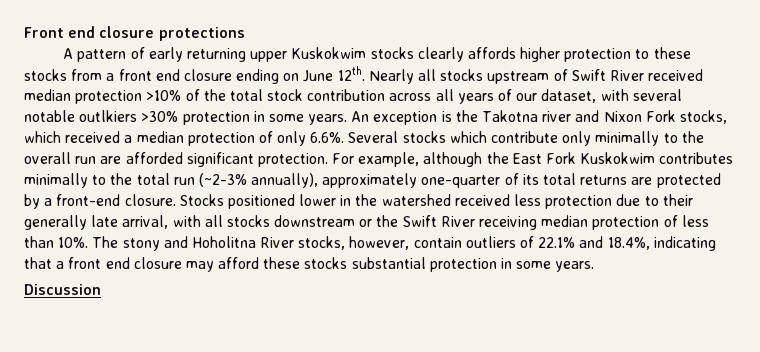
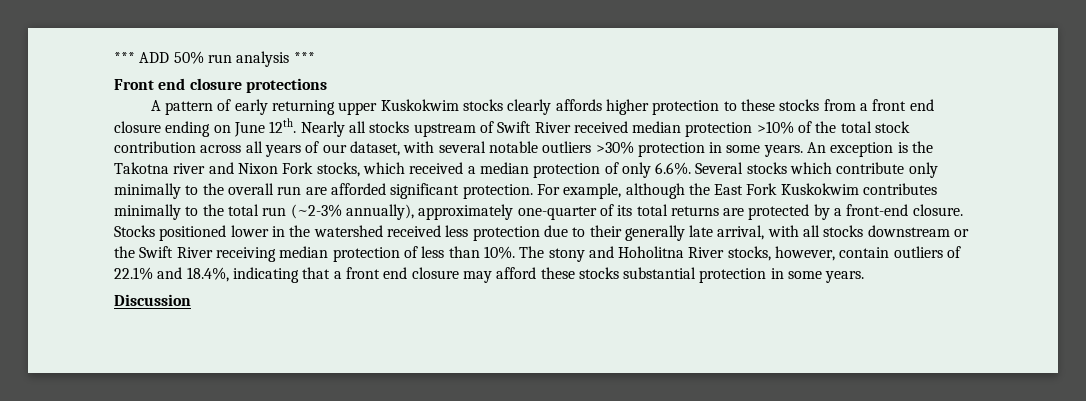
+ *** ADD 50% run analysis ***
- Nearly all stocks upstream of Swift River received median protection >10% of the total stock contribution across all years of our dataset, with several notable outlkiers >30% protection in some years.
+ Nearly all stocks upstream of Swift River received median protection >10% of the total stock contribution across all years of our dataset, with several notable outliers >30% protection in some years.

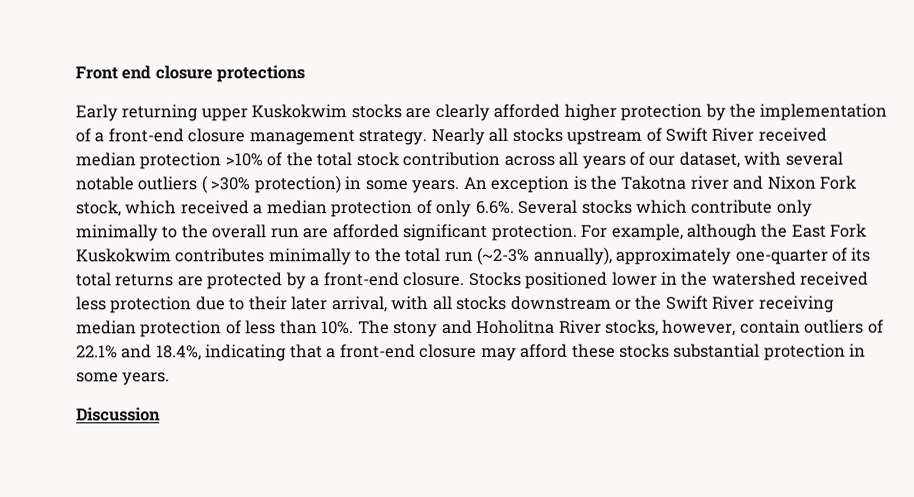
- *** ADD 50% run analysis ***
  Front end closure protections
- A pattern of early returning upper Kuskokwim stocks clearly affords higher protection to these stocks from a front end closure ending on June 12th.
+ Early returning upper Kuskokwim stocks are clearly afforded higher protection by the implementation of a front-end closure management strategy.
- Nearly all stocks upstream of Swift River received median protection >10% of the total stock contribution across all years of our dataset, with several notable outliers >30% protection in some years.
+ Nearly all stocks upstream of Swift River received median protection >10% of the total stock contribution across all years of our dataset, with several notable outliers ( >30% protection) in some years.
- An exception is the Takotna river and Nixon Fork stocks, which received a median protection of only 6.6%. Several stocks which contribute only minimally to the overall run are afforded significant protection.
+ An exception is the Takotna river and Nixon Fork stock, which received a median protection of only 6.6%. Several stocks which contribute only minimally to the overall run are afforded significant protection.
- Stocks positioned lower in the watershed received less protection due to their generally late arrival, with all stocks downstream or the Swift River receiving median protection of less than 10%.
+ Stocks positioned lower in the watershed received less protection due to their later arrival, with all stocks downstream or the Swift River receiving median protection of less than 10%.
- The stony and Hoholitna River stocks, however, contain outliers of 22.1% and 18.4%, indicating that a front end closure may afford these stocks substantial protection in some years.
+ The stony and Hoholitna River stocks, however, contain outliers of 22.1% and 18.4%, indicating that a front-end closure may afford these stocks substantial protection in some years.

